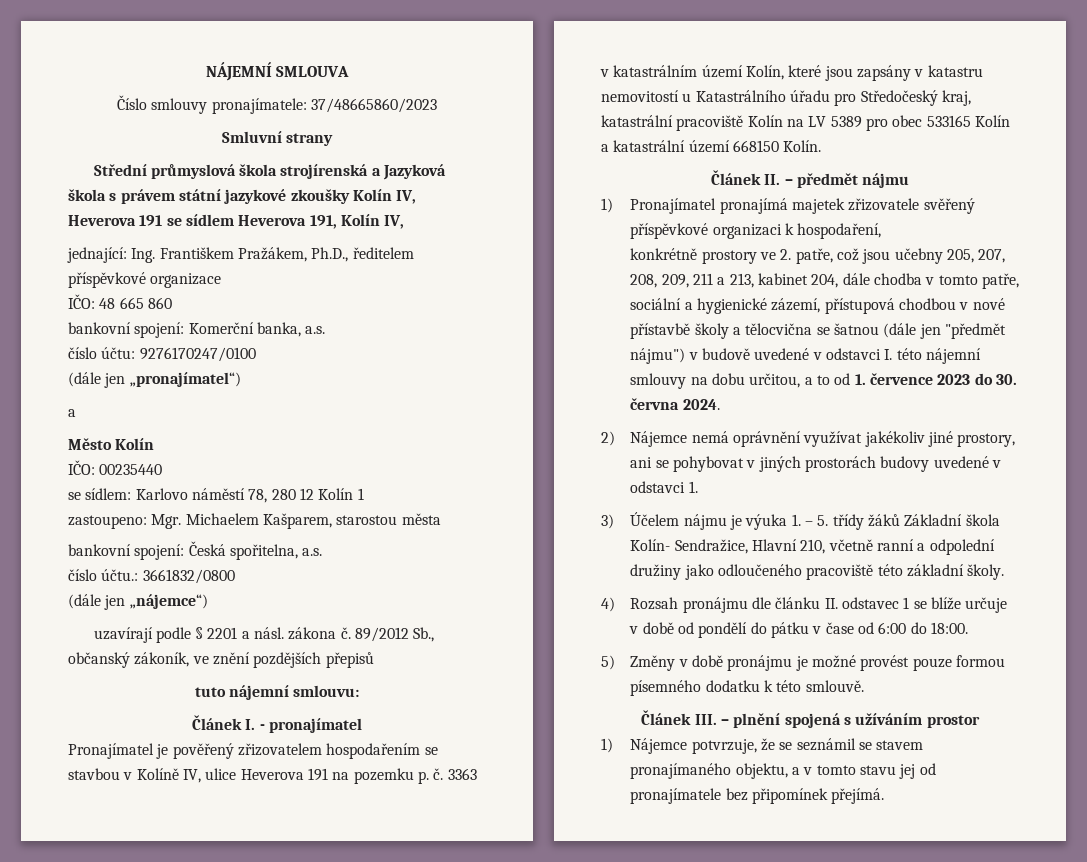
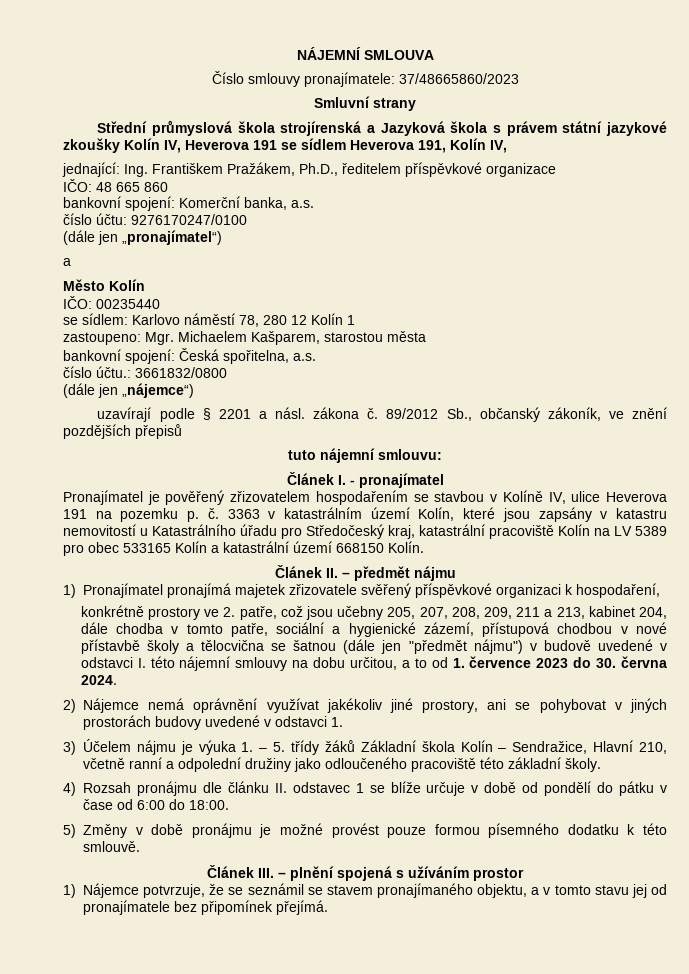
- 3) Účelem nájmu je výuka 1. – 5. třídy žáků Základní škola Kolín- Sendražice, Hlavní 210, včetně ranní a odpolední družiny jako odloučeného pracoviště této základní školy.
+ 3) Účelem nájmu je výuka 1. – 5. třídy žáků Základní škola Kolín – Sendražice, Hlavní 210, včetně ranní a odpolední družiny jako odloučeného pracoviště této základní školy.

